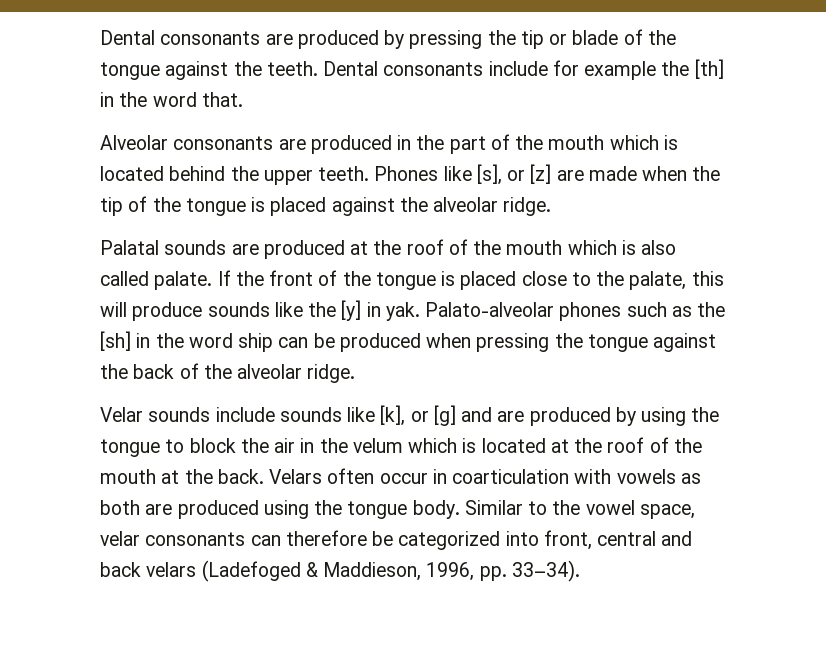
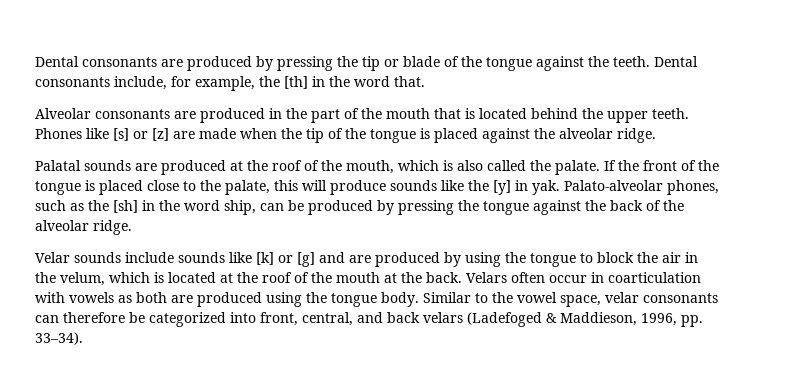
- Dental consonants include for example the [th] in the word that.
+ Dental consonants include, for example, the [th] in the word that.
- Alveolar consonants are produced in the part of the mouth which is located behind the upper teeth.
+ Alveolar consonants are produced in the part of the mouth that is located behind the upper teeth.
- Phones like [s], or [z] are made when the tip of the tongue is placed against the alveolar ridge.
+ Phones like [s] or [z] are made when the tip of the tongue is placed against the alveolar ridge.
- Palatal sounds are produced at the roof of the mouth which is also called palate.
+ Palatal sounds are produced at the roof of the mouth, which is also called the palate.
- Palato-alveolar phones such as the [sh] in the word ship can be produced when pressing the tongue against the back of the alveolar ridge.
+ Palato-alveolar phones, such as the [sh] in the word ship, can be produced by pressing the tongue against the back of the alveolar ridge.
- Velar sounds include sounds like [k], or [g] and are produced by using the tongue to block the air in the velum which is located at the roof of the mouth at the back.
+ Velar sounds include sounds like [k] or [g] and are produced by using the tongue to block the air in the velum, which is located at the roof of the mouth at the back.
- Similar to the vowel space, velar consonants can therefore be categorized into front, central and back velars (Ladefoged & Maddieson, 1996, pp. 33–34).
+ Similar to the vowel space, velar consonants can therefore be categorized into front, central, and back velars (Ladefoged & Maddieson, 1996, pp. 33–34).

